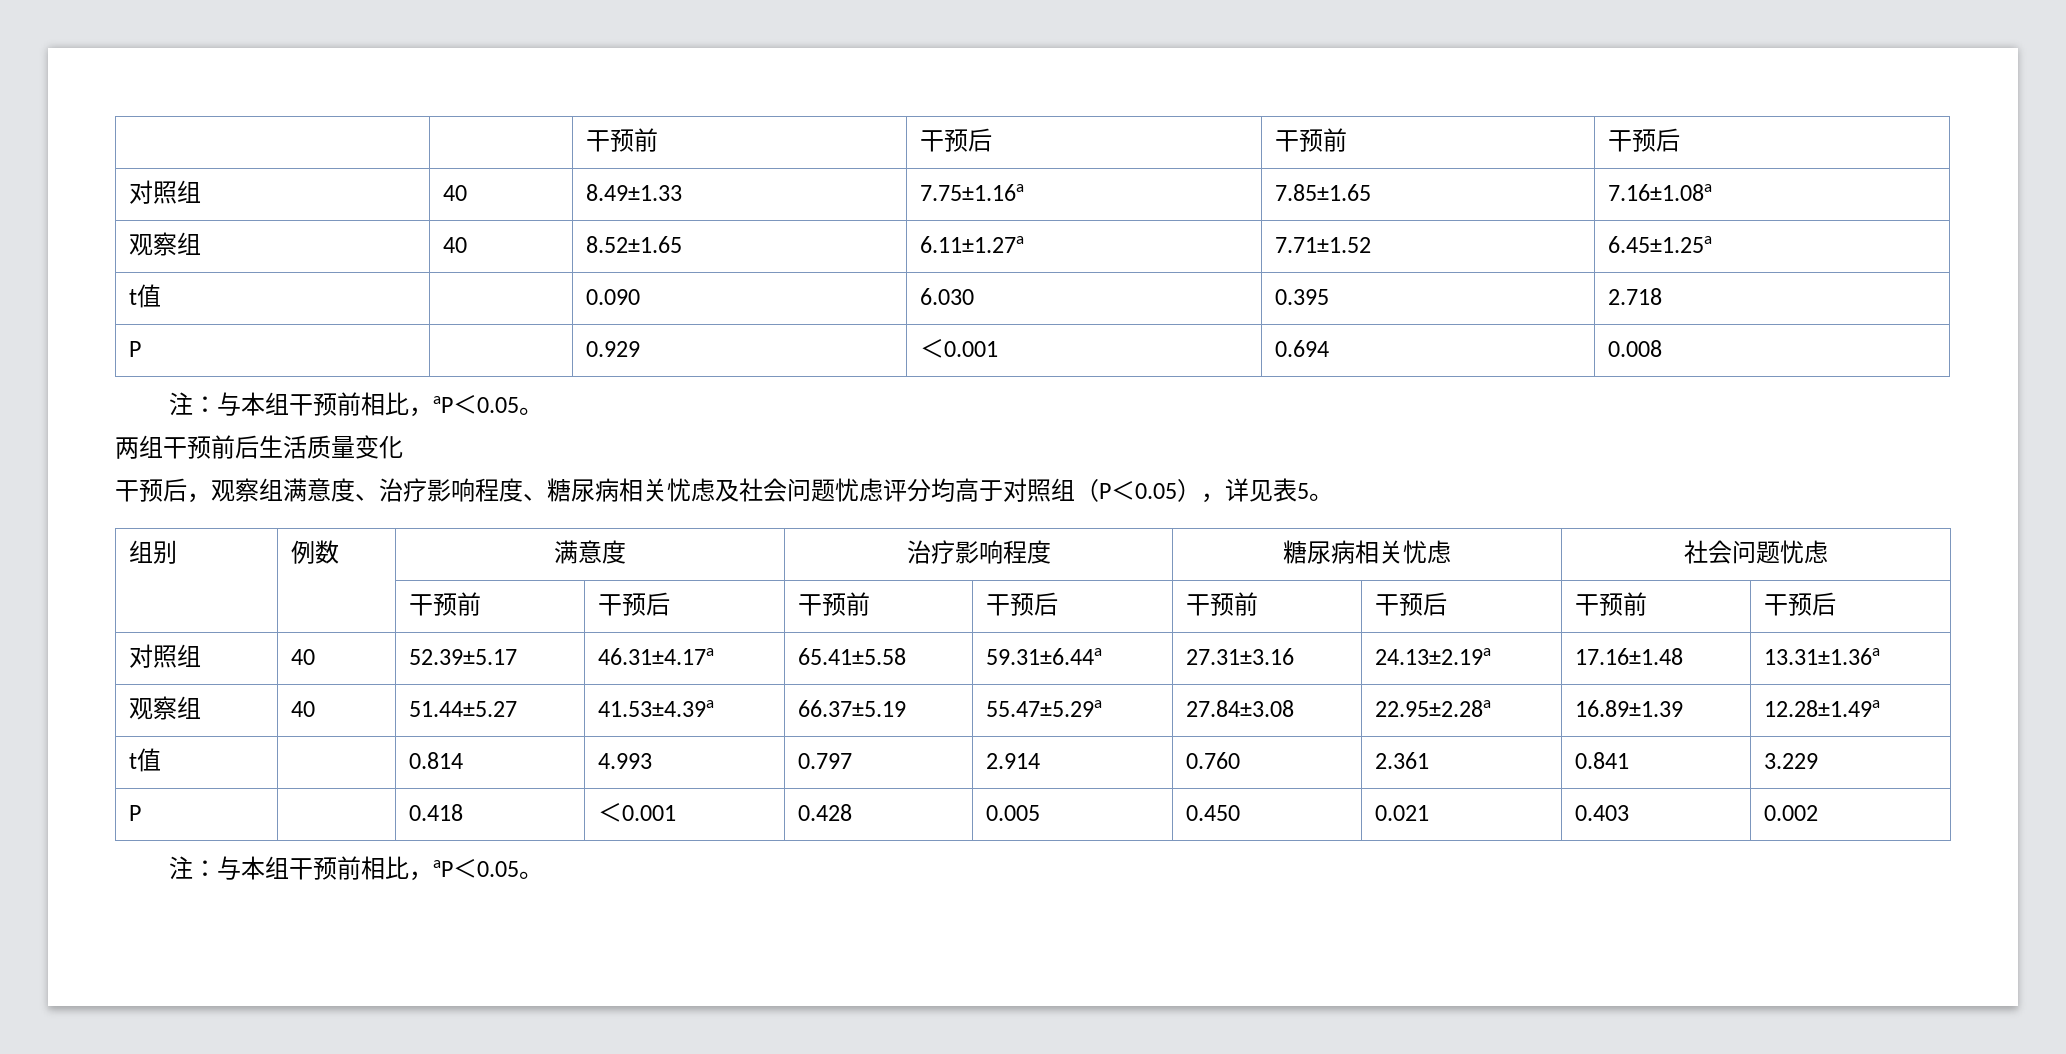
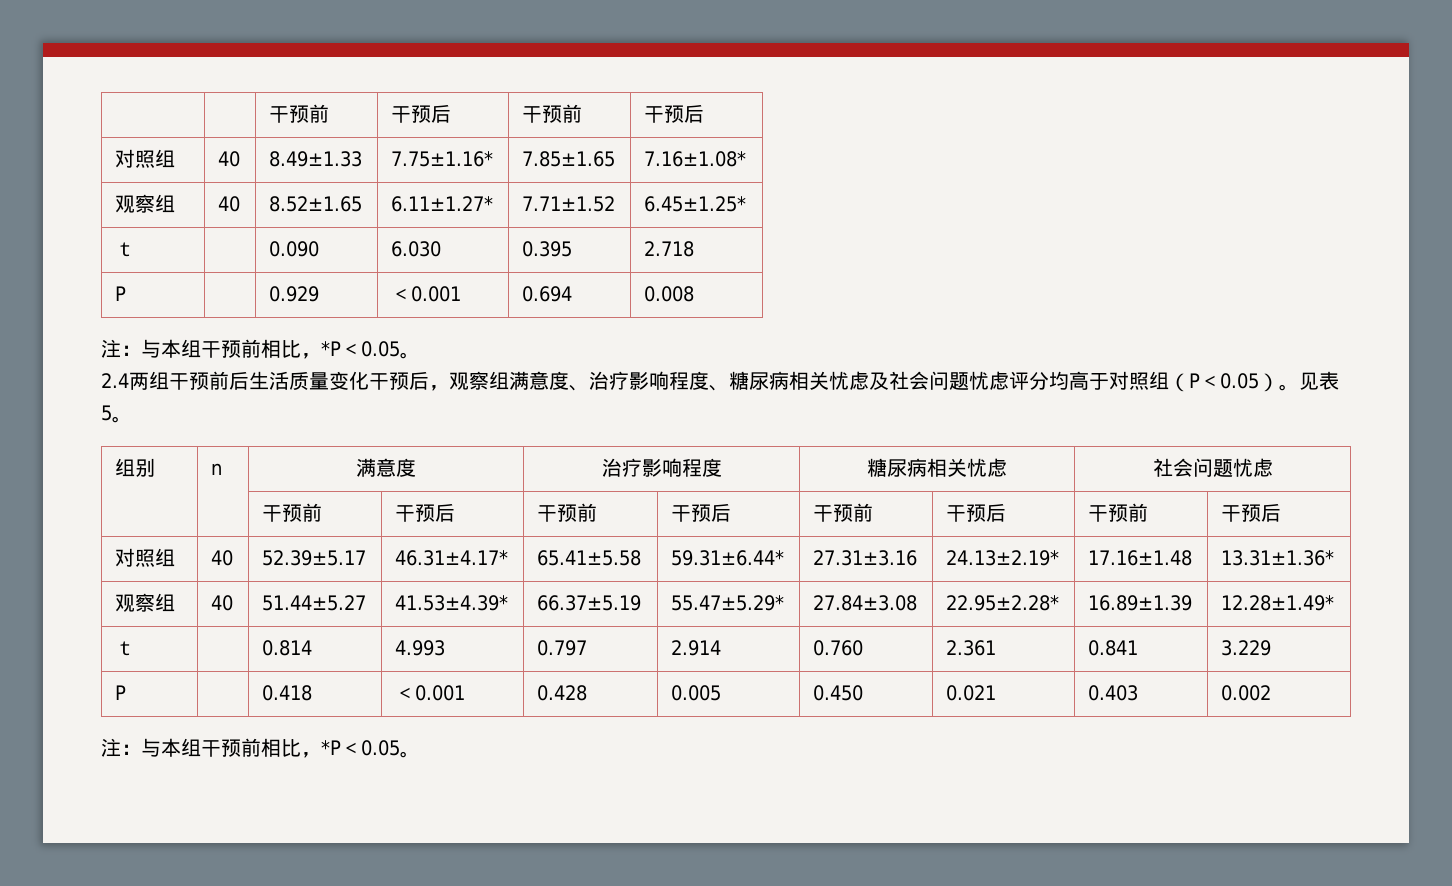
- 对照组 | 40 | 8.49±1.33 | 7.75±1.16a | 7.85±1.65 | 7.16±1.08a
+ 对照组 | 40 | 8.49±1.33 | 7.75±1.16* | 7.85±1.65 | 7.16±1.08*
- 观察组 | 40 | 8.52±1.65 | 6.11±1.27a | 7.71±1.52 | 6.45±1.25a
- t值 | | 0.090 | 6.030 | 0.395 | 2.718
+ 观察组 | 40 | 8.52±1.65 | 6.11±1.27* | 7.71±1.52 | 6.45±1.25*
+ ｔ | | 0.090 | 6.030 | 0.395 | 2.718
  P | | 0.929 | ＜0.001 | 0.694 | 0.008
- 注：与本组干预前相比，aP＜0.05。
+ 注：与本组干预前相比，*P＜0.05。
- 两组干预前后生活质量变化
- 干预后，观察组满意度、治疗影响程度、糖尿病相关忧虑及社会问题忧虑评分均高于对照组（P＜0.05），详见表5。
+ 2.4两组干预前后生活质量变化干预后，观察组满意度、治疗影响程度、糖尿病相关忧虑及社会问题忧虑评分均高于对照组（P＜0.05）。见表5。
- 组别 | 例数 | 满意度 | 治疗影响程度 | 糖尿病相关忧虑 | 社会问题忧虑
+ 组别 | n | 满意度 | 治疗影响程度 | 糖尿病相关忧虑 | 社会问题忧虑
- 对照组 | 40 | 52.39±5.17 | 46.31±4.17a | 65.41±5.58 | 59.31±6.44a | 27.31±3.16 | 24.13±2.19a | 17.16±1.48 | 13.31±1.36a
+ 对照组 | 40 | 52.39±5.17 | 46.31±4.17* | 65.41±5.58 | 59.31±6.44* | 27.31±3.16 | 24.13±2.19* | 17.16±1.48 | 13.31±1.36*
- 观察组 | 40 | 51.44±5.27 | 41.53±4.39a | 66.37±5.19 | 55.47±5.29a | 27.84±3.08 | 22.95±2.28a | 16.89±1.39 | 12.28±1.49a
- t值 | | 0.814 | 4.993 | 0.797 | 2.914 | 0.760 | 2.361 | 0.841 | 3.229
+ 观察组 | 40 | 51.44±5.27 | 41.53±4.39* | 66.37±5.19 | 55.47±5.29* | 27.84±3.08 | 22.95±2.28* | 16.89±1.39 | 12.28±1.49*
+ ｔ | | 0.814 | 4.993 | 0.797 | 2.914 | 0.760 | 2.361 | 0.841 | 3.229
  P | | 0.418 | ＜0.001 | 0.428 | 0.005 | 0.450 | 0.021 | 0.403 | 0.002
- 注：与本组干预前相比，aP＜0.05。
+ 注：与本组干预前相比，*P＜0.05。

